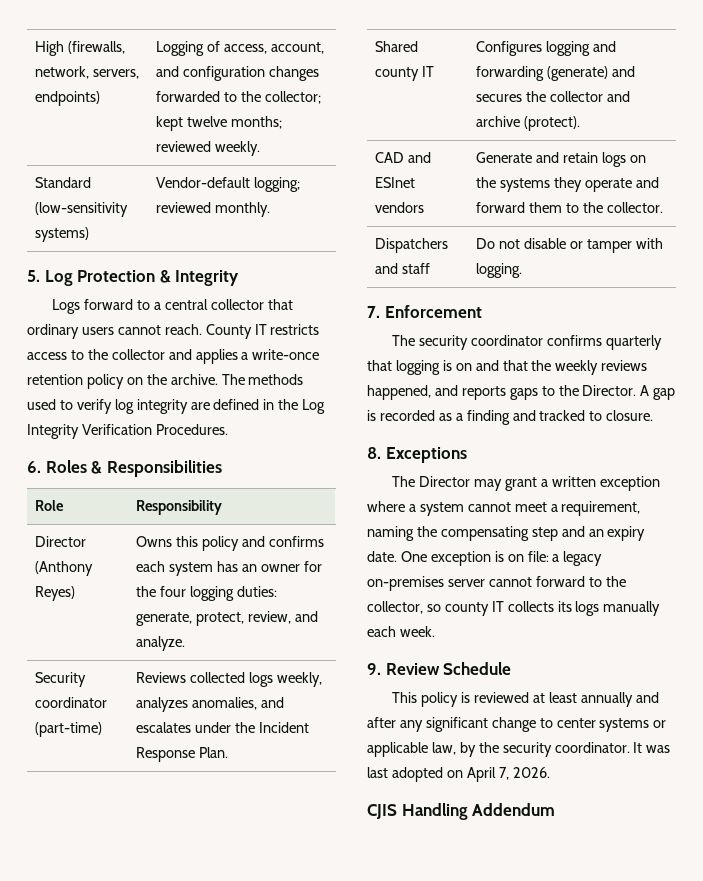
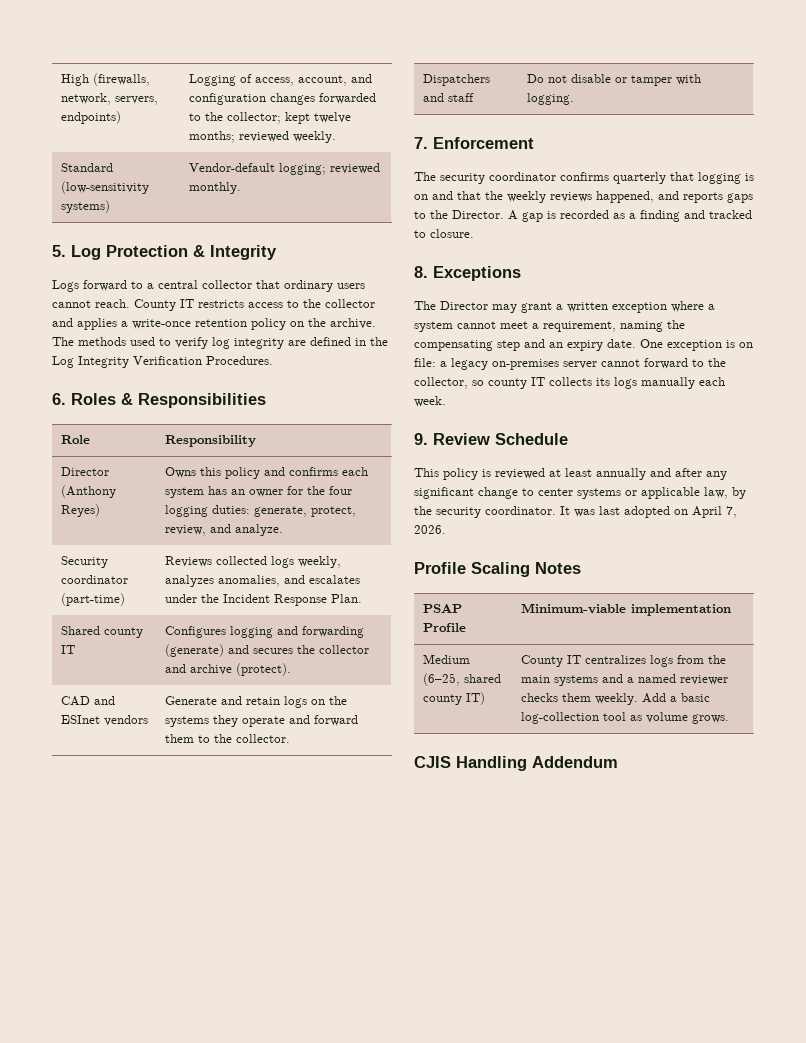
+ Profile Scaling Notes
+ PSAP Profile | Minimum-viable implementation
+ Medium (6–25, shared county IT) | County IT centralizes logs from the main systems and a named reviewer checks them weekly. Add a basic log-collection tool as volume grows.

